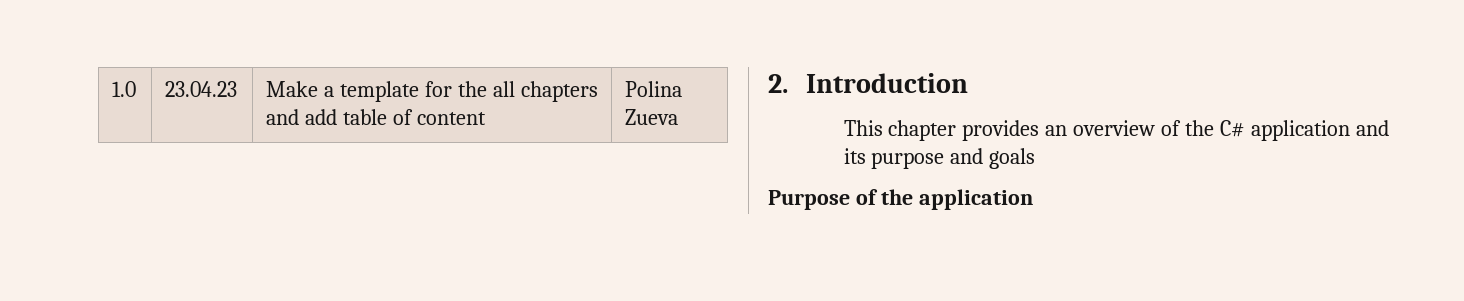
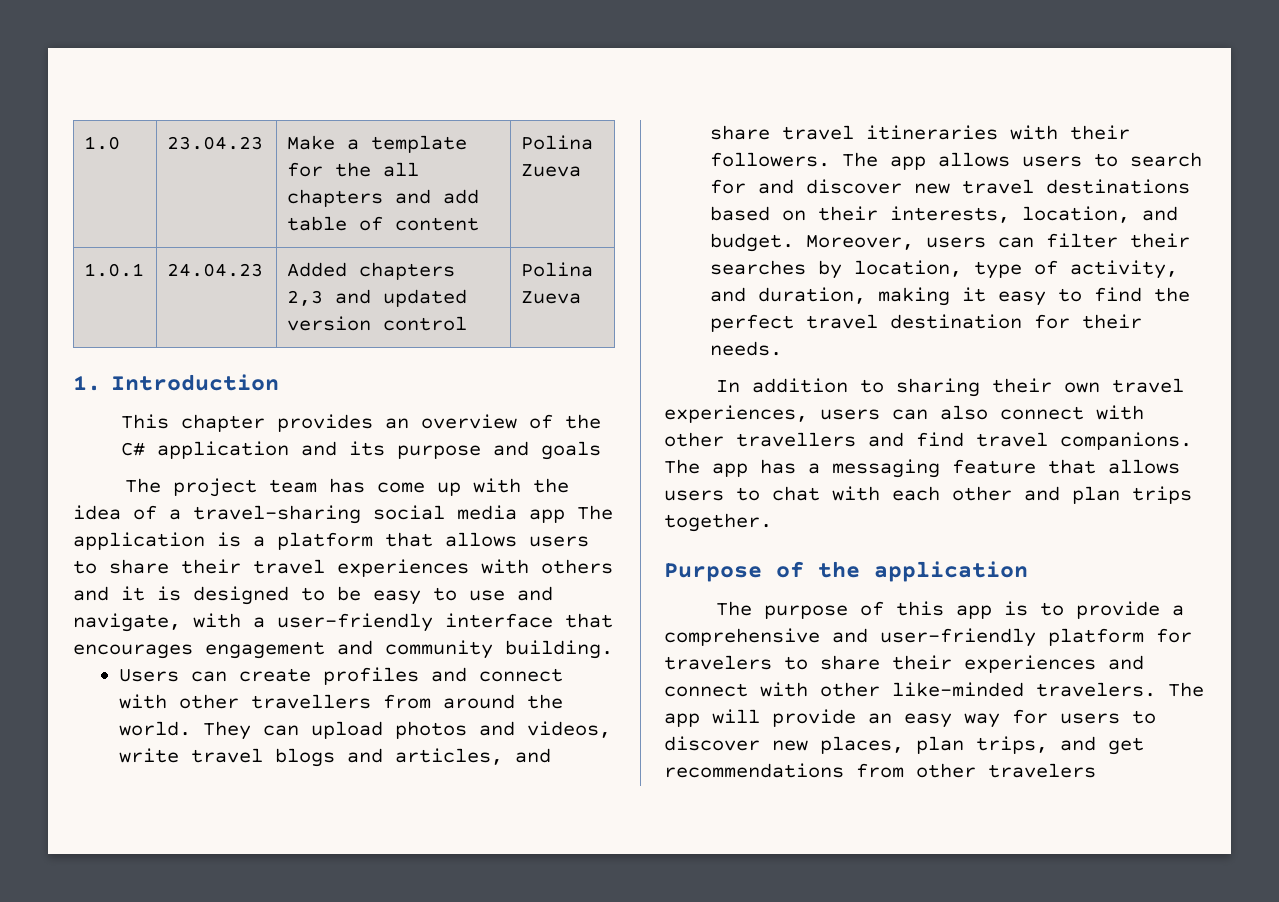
- 2. Introduction
+ 1.0.1 | 24.04.23 | Added chapters 2,3 and updated version control | Polina Zueva
+ 1. Introduction
+ The project team has come up with the idea of a travel-sharing social media app The application is a platform that allows users to share their travel experiences with others and it is designed to be easy to use and navigate, with a user-friendly interface that encourages engagement and community building.
+ Users can create profiles and connect with other travellers from around the world. They can upload photos and videos, write travel blogs and articles, and share travel itineraries with their followers. The app allows users to search for and discover new travel destinations based on their interests, location, and budget. Moreover, users can filter their searches by location, type of activity, and duration, making it easy to find the perfect travel destination for their needs.
+ In addition to sharing their own travel experiences, users can also connect with other travellers and find travel companions. The app has a messaging feature that allows users to chat with each other and plan trips together.
  Purpose of the application
+ The purpose of this app is to provide a comprehensive and user-friendly platform for travelers to share their experiences and connect with other like-minded travelers. The app will provide an easy way for users to discover new places, plan trips, and get recommendations from other travelers

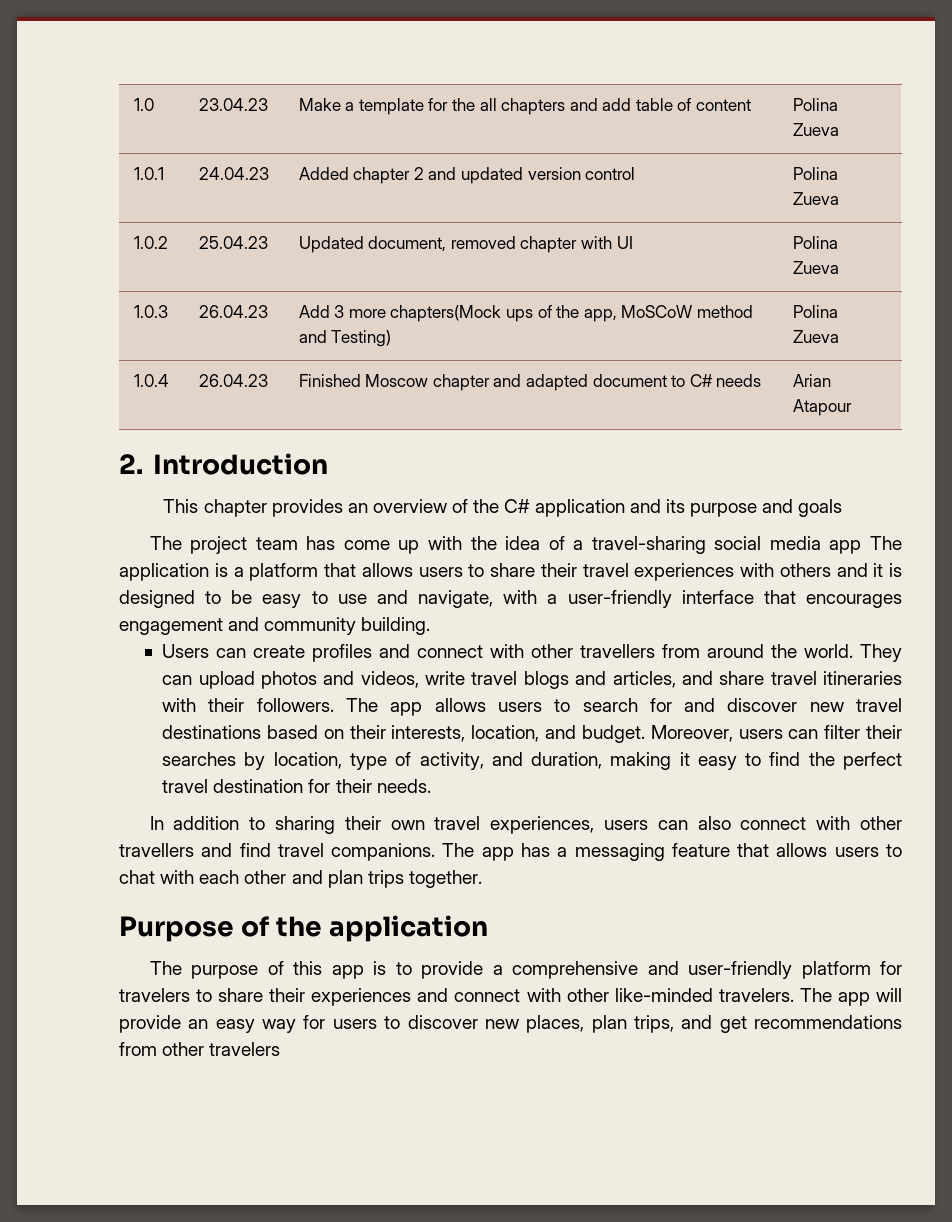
- 1.0.1 | 24.04.23 | Added chapters 2,3 and updated version control | Polina Zueva
+ 1.0.1 | 24.04.23 | Added chapter 2 and updated version control | Polina Zueva
- 1. Introduction
+ 1.0.2 | 25.04.23 | Updated document, removed chapter with UI | Polina Zueva
+ 1.0.3 | 26.04.23 | Add 3 more chapters(Mock ups of the app, MoSCoW method and Testing) | Polina Zueva
+ 1.0.4 | 26.04.23 | Finished Moscow chapter and adapted document to C# needs | Arian Atapour
+ 2. Introduction

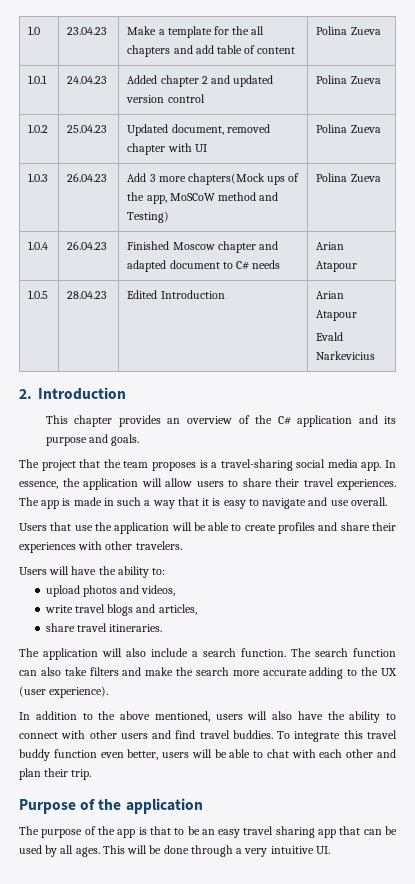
+ 1.0.5 | 28.04.23 | Edited Introduction | Arian Atapour
+ Evald Narkevicius
- This chapter provides an overview of the C# application and its purpose and goals
+ This chapter provides an overview of the C# application and its purpose and goals.
- The project team has come up with the idea of a travel-sharing social media app The application is a platform that allows users to share their travel experiences with others and it is designed to be easy to use and navigate, with a user-friendly interface that encourages engagement and community building.
- Users can create profiles and connect with other travellers from around the world. They can upload photos and videos, write travel blogs and articles, and share travel itineraries with their followers. The app allows users to search for and discover new travel destinations based on their interests, location, and budget. Moreover, users can filter their searches by location, type of activity, and duration, making it easy to find the perfect travel destination for their needs.
- In addition to sharing their own travel experiences, users can also connect with other travellers and find travel companions. The app has a messaging feature that allows users to chat with each other and plan trips together.
+ The project that the team proposes is a travel-sharing social media app. In essence, the application will allow users to share their travel experiences. The app is made in such a way that it is easy to navigate and use overall.
+ Users that use the application will be able to create profiles and share their experiences with other travelers.
+ Users will have the ability to:
+ upload photos and videos,
+ write travel blogs and articles,
+ share travel itineraries.
+ The application will also include a search function. The search function can also take filters and make the search more accurate adding to the UX (user experience).
+ In addition to the above mentioned, users will also have the ability to connect with other users and find travel buddies. To integrate this travel buddy function even better, users will be able to chat with each other and plan their trip.
- The purpose of this app is to provide a comprehensive and user-friendly platform for travelers to share their experiences and connect with other like-minded travelers. The app will provide an easy way for users to discover new places, plan trips, and get recommendations from other travelers
+ The purpose of the app is that to be an easy travel sharing app that can be used by all ages. This will be done through a very intuitive UI.

